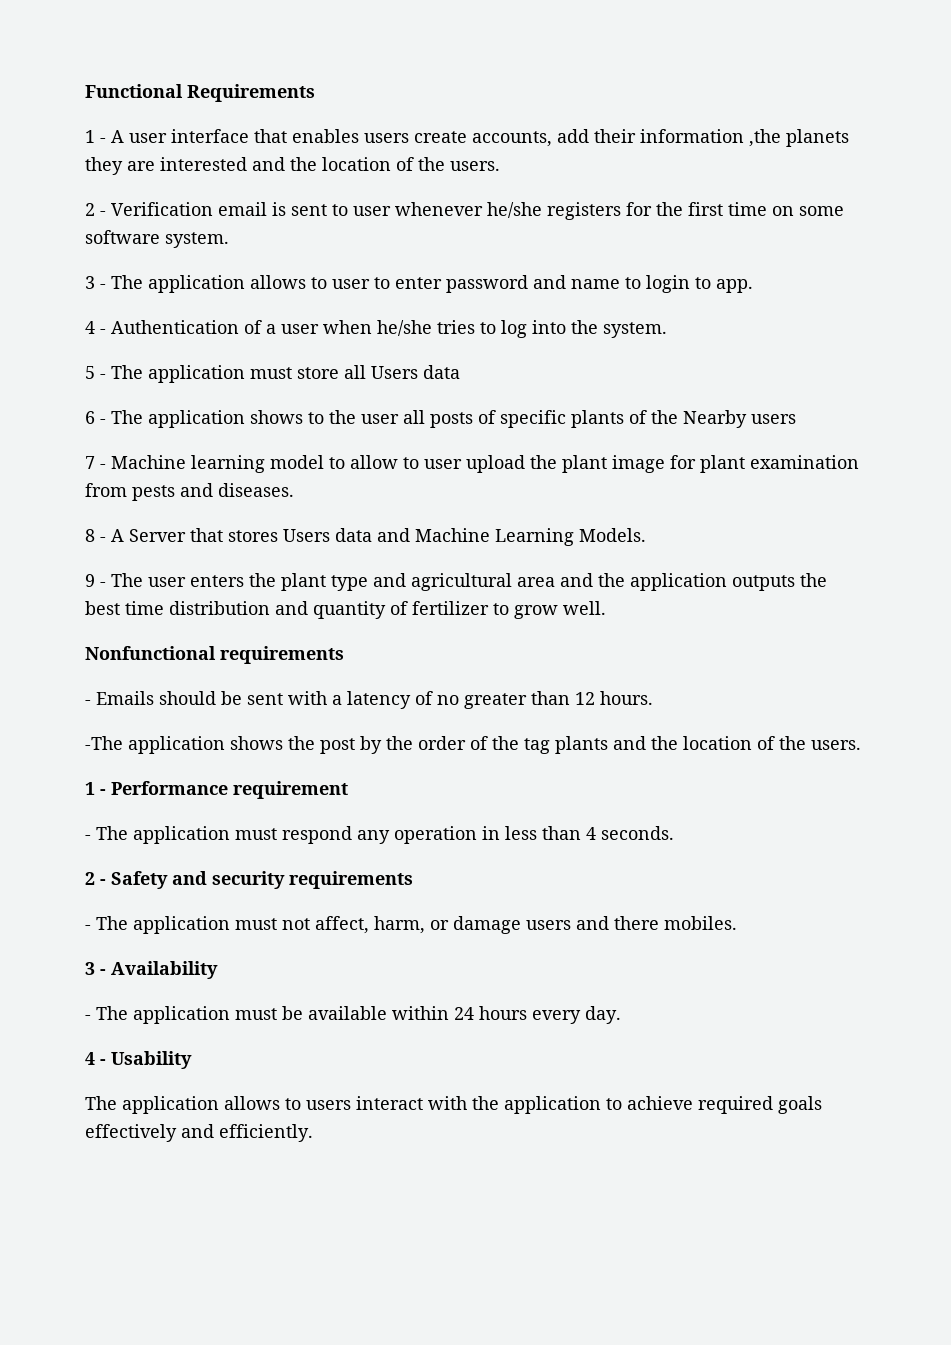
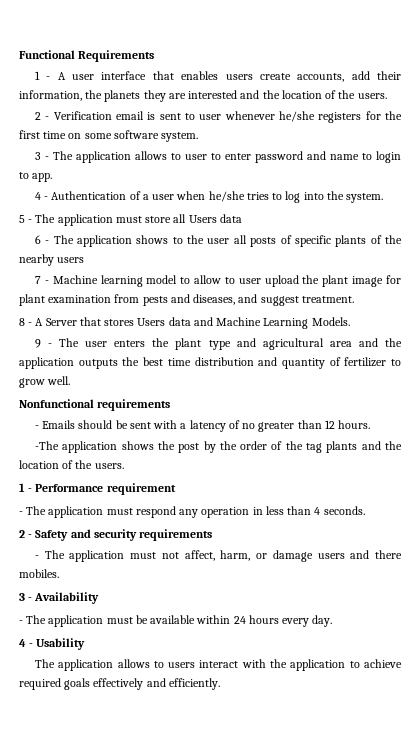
- 1 - A user interface that enables users create accounts, add their information ,the planets they are interested and the location of the users.
+ 1 - A user interface that enables users create accounts, add their information, the planets they are interested and the location of the users.
- 6 - The application shows to the user all posts of specific plants of the Nearby users
+ 6 - The application shows to the user all posts of specific plants of the nearby users
- 7 - Machine learning model to allow to user upload the plant image for plant examination from pests and diseases.
+ 7 - Machine learning model to allow to user upload the plant image for plant examination from pests and diseases, and suggest treatment.

